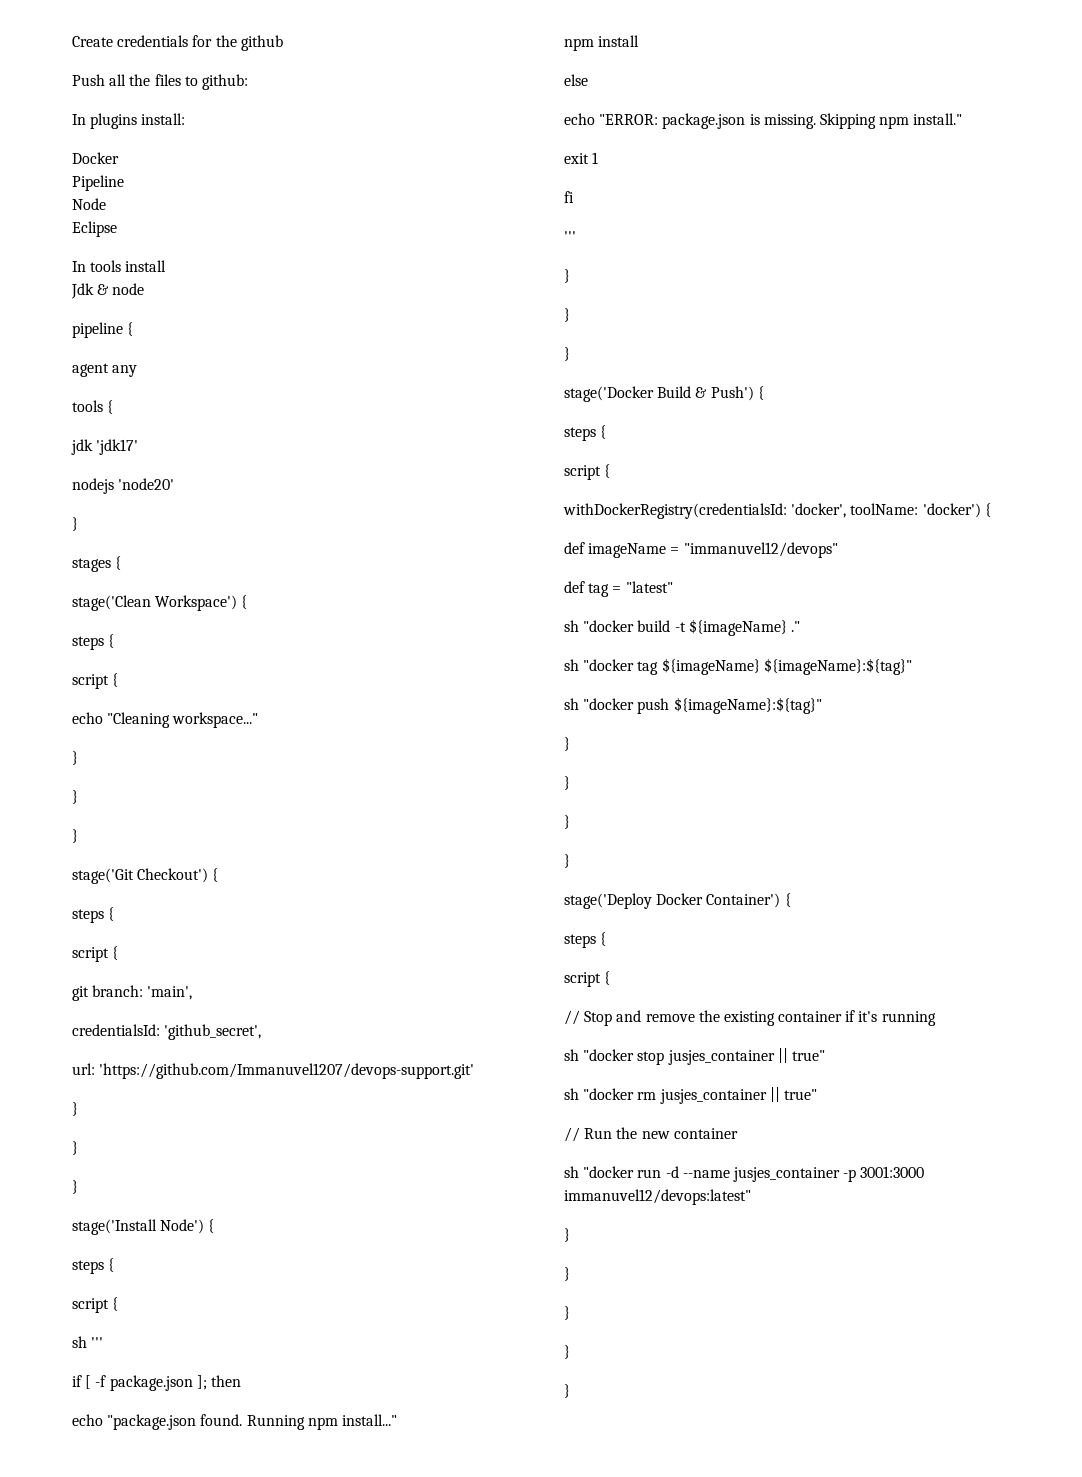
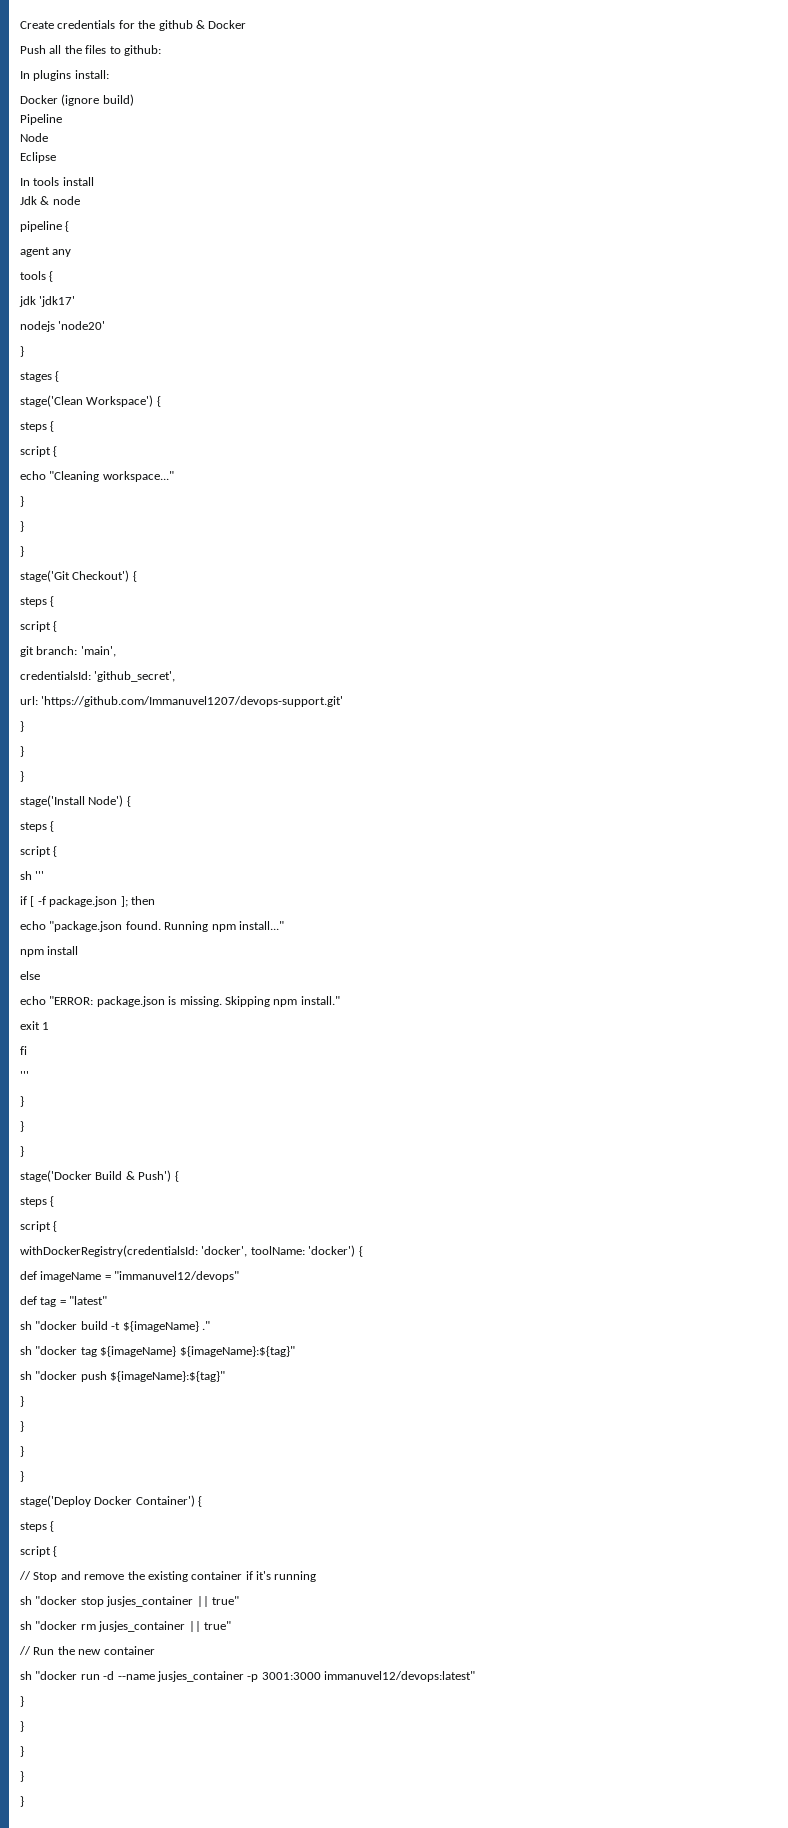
- Create credentials for the github
+ Create credentials for the github & Docker
  In plugins install:
- Docker
+ Docker (ignore build)

